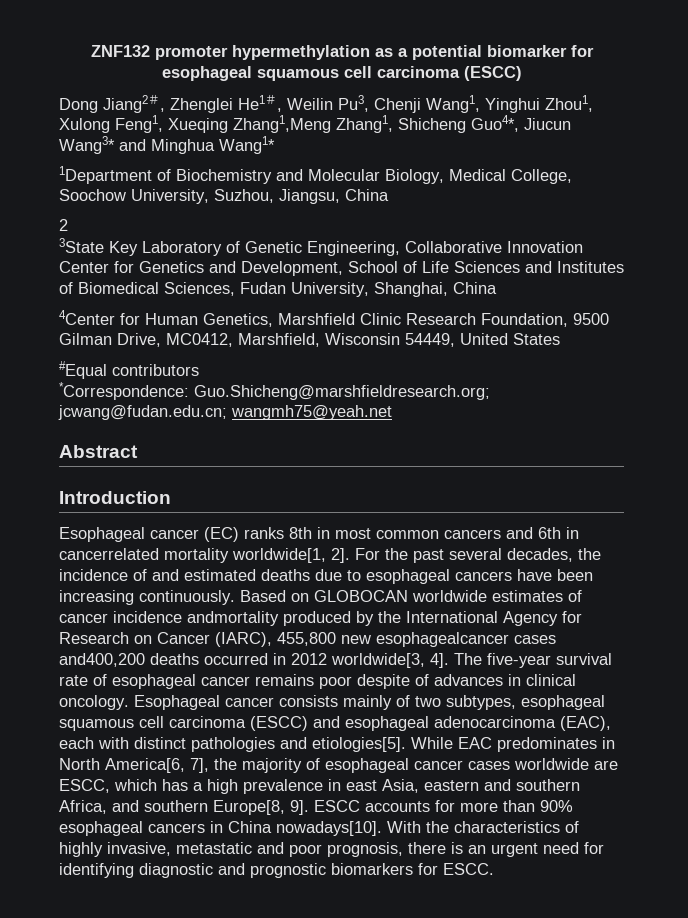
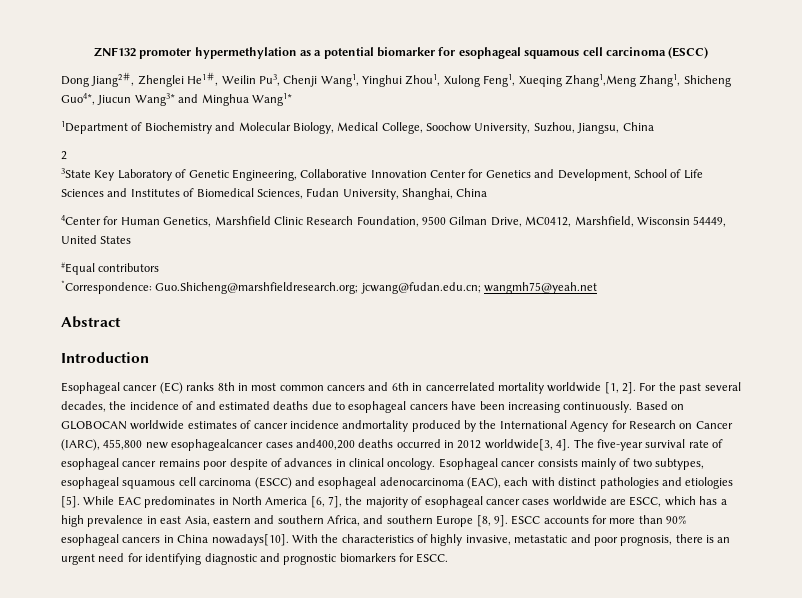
- Esophageal cancer (EC) ranks 8th in most common cancers and 6th in cancerrelated mortality worldwide[1, 2].
+ Esophageal cancer (EC) ranks 8th in most common cancers and 6th in cancerrelated mortality worldwide [1, 2].
- Esophageal cancer consists mainly of two subtypes, esophageal squamous cell carcinoma (ESCC) and esophageal adenocarcinoma (EAC), each with distinct pathologies and etiologies[5].
+ Esophageal cancer consists mainly of two subtypes, esophageal squamous cell carcinoma (ESCC) and esophageal adenocarcinoma (EAC), each with distinct pathologies and etiologies [5].
- While EAC predominates in North America[6, 7], the majority of esophageal cancer cases worldwide are ESCC, which has a high prevalence in east Asia, eastern and southern Africa, and southern Europe[8, 9].
+ While EAC predominates in North America [6, 7], the majority of esophageal cancer cases worldwide are ESCC, which has a high prevalence in east Asia, eastern and southern Africa, and southern Europe [8, 9].

